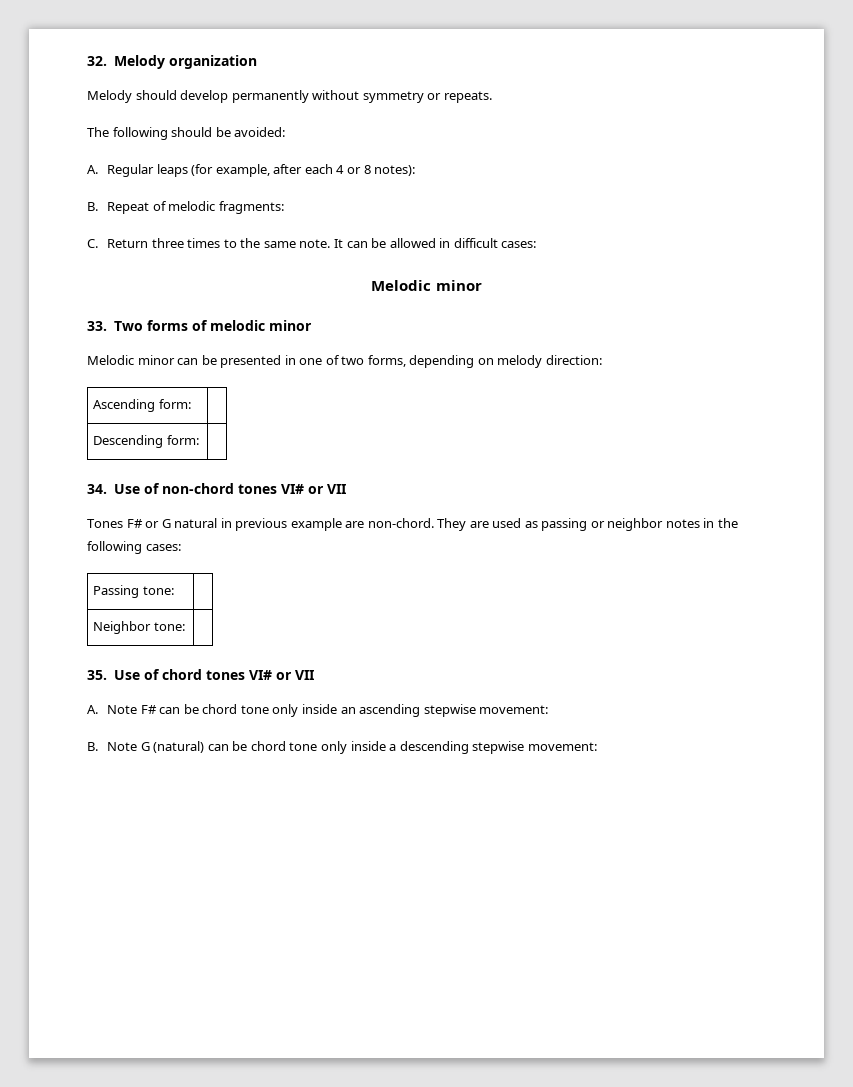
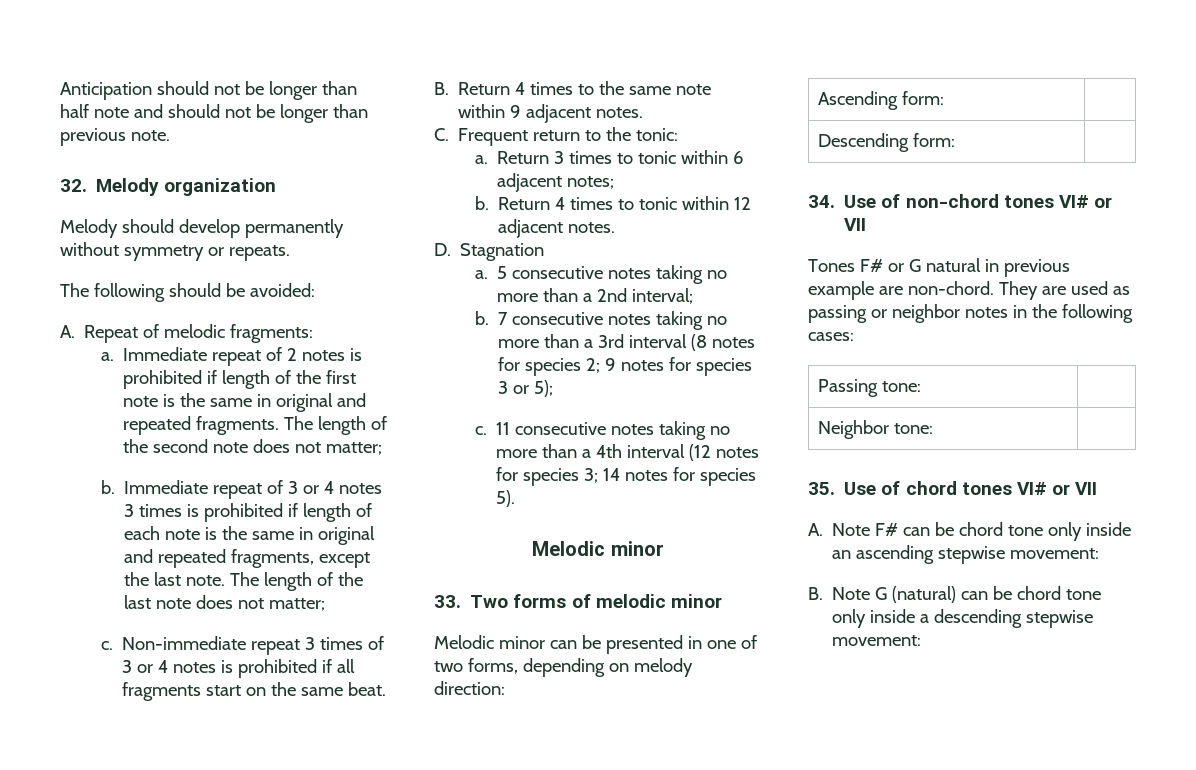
+ Anticipation should not be longer than half note and should not be longer than previous note.
- A. Regular leaps (for example, after each 4 or 8 notes):
- B. Repeat of melodic fragments:
- C. Return three times to the same note. It can be allowed in difficult cases:
+ A. Repeat of melodic fragments:
+ a. Immediate repeat of 2 notes is prohibited if length of the first note is the same in original and repeated fragments. The length of the second note does not matter;
+ b. Immediate repeat of 3 or 4 notes 3 times is prohibited if length of each note is the same in original and repeated fragments, except the last note. The length of the last note does not matter;
+ c. Non-immediate repeat 3 times of 3 or 4 notes is prohibited if all fragments start on the same beat.
+ B. Return 4 times to the same note within 9 adjacent notes.
+ C. Frequent return to the tonic:
+ a. Return 3 times to tonic within 6 adjacent notes;
+ b. Return 4 times to tonic within 12 adjacent notes.
+ D. Stagnation
+ a. 5 consecutive notes taking no more than a 2nd interval;
+ b. 7 consecutive notes taking no more than a 3rd interval (8 notes for species 2; 9 notes for species 3 or 5);
+ c. 11 consecutive notes taking no more than a 4th interval (12 notes for species 3; 14 notes for species 5).

